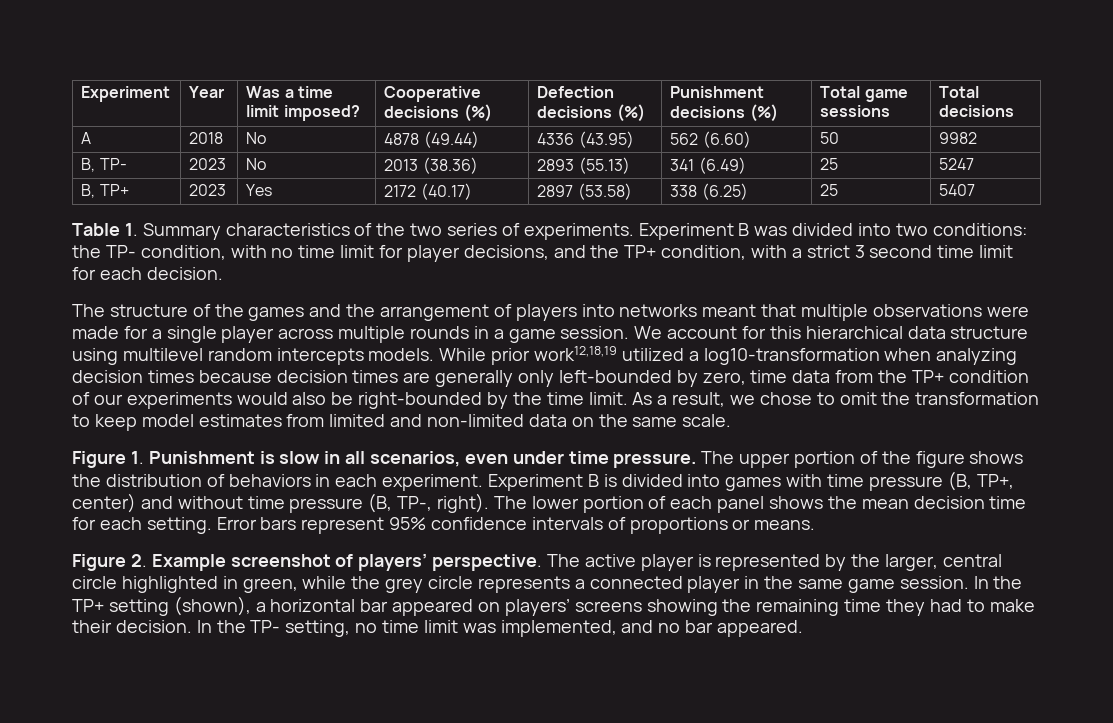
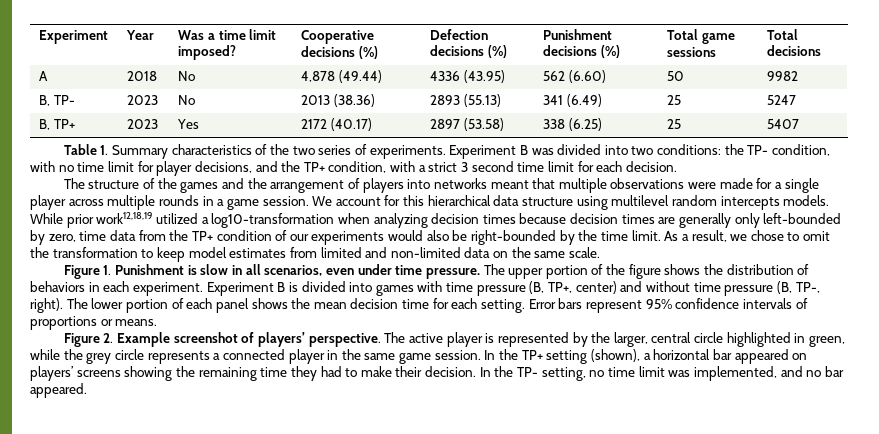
- A | 2018 | No | 4878 (49.44) | 4336 (43.95) | 562 (6.60) | 50 | 9982
+ A | 2018 | No | 4,878 (49.44) | 4336 (43.95) | 562 (6.60) | 50 | 9982

